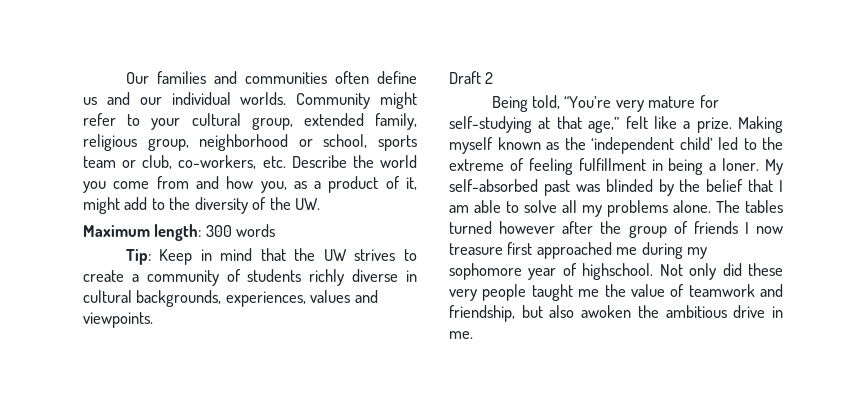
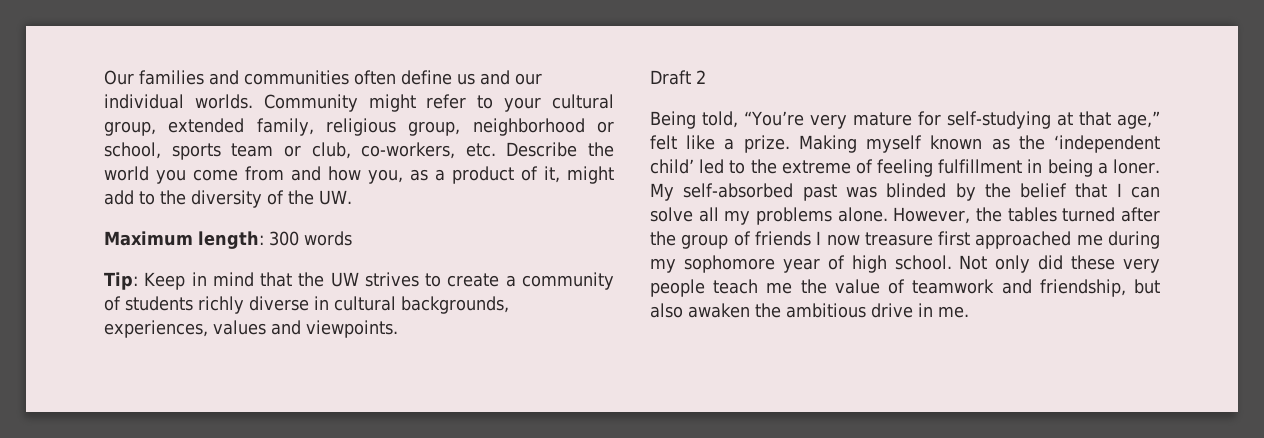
- My self-absorbed past was blinded by the belief that I am able to solve all my problems alone.
+ My self-absorbed past was blinded by the belief that I can solve all my problems alone.
- The tables turned however after the group of friends I now treasure first approached me during my sophomore year of highschool.
+ However, the tables turned after the group of friends I now treasure first approached me during my sophomore year of high school.
- Not only did these very people taught me the value of teamwork and friendship, but also awoken the ambitious drive in me.
+ Not only did these very people teach me the value of teamwork and friendship, but also awaken the ambitious drive in me.

